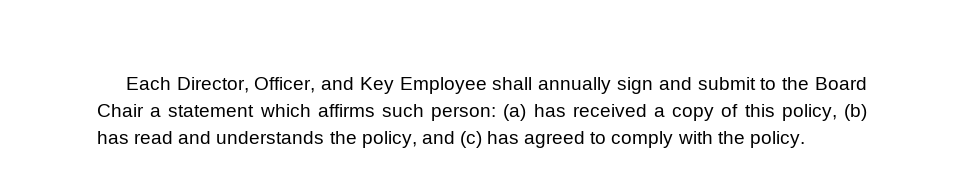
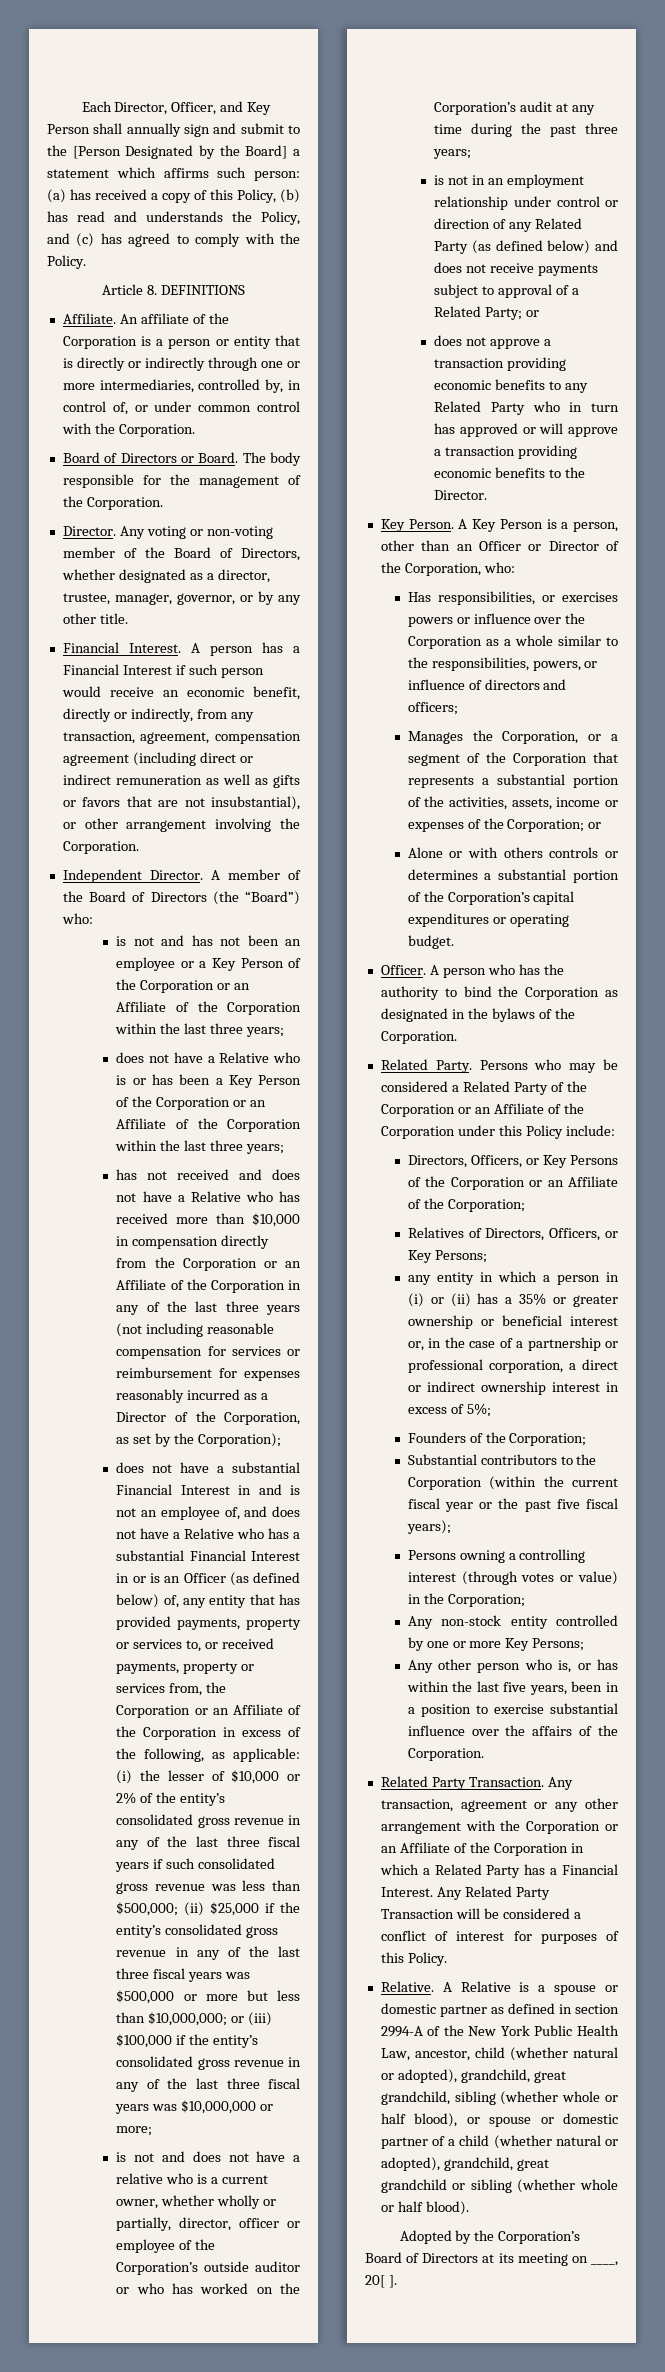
- Each Director, Officer, and Key Employee shall annually sign and submit to the Board Chair a statement which affirms such person: (a) has received a copy of this policy, (b) has read and understands the policy, and (c) has agreed to comply with the policy.
+ Each Director, Officer, and Key Person shall annually sign and submit to the [Person Designated by the Board] a statement which affirms such person: (a) has received a copy of this Policy, (b) has read and understands the Policy, and (c) has agreed to comply with the Policy.
+ Article 8. DEFINITIONS
+ Affiliate. An affiliate of the Corporation is a person or entity that is directly or indirectly through one or more intermediaries, controlled by, in control of, or under common control with the Corporation.
+ Board of Directors or Board. The body responsible for the management of the Corporation.
+ Director. Any voting or non-voting member of the Board of Directors, whether designated as a director, trustee, manager, governor, or by any other title.
+ Financial Interest. A person has a Financial Interest if such person would receive an economic benefit, directly or indirectly, from any transaction, agreement, compensation agreement (including direct or indirect remuneration as well as gifts or favors that are not insubstantial), or other arrangement involving the Corporation.
+ Independent Director. A member of the Board of Directors (the “Board”) who:
+ is not and has not been an employee or a Key Person of the Corporation or an Affiliate of the Corporation within the last three years;
+ does not have a Relative who is or has been a Key Person of the Corporation or an Affiliate of the Corporation within the last three years;
+ has not received and does not have a Relative who has received more than $10,000 in compensation directly from the Corporation or an Affiliate of the Corporation in any of the last three years (not including reasonable compensation for services or reimbursement for expenses reasonably incurred as a Director of the Corporation, as set by the Corporation);
+ does not have a substantial Financial Interest in and is not an employee of, and does not have a Relative who has a substantial Financial Interest in or is an Officer (as defined below) of, any entity that has provided payments, property or services to, or received payments, property or services from, the Corporation or an Affiliate of the Corporation in excess of the following, as applicable: (i) the lesser of $10,000 or 2% of the entity’s consolidated gross revenue in any of the last three fiscal years if such consolidated gross revenue was less than $500,000; (ii) $25,000 if the entity’s consolidated gross revenue in any of the last three fiscal years was $500,000 or more but less than $10,000,000; or (iii) $100,000 if the entity’s consolidated gross revenue in any of the last three fiscal years was $10,000,000 or more;
+ is not and does not have a relative who is a current owner, whether wholly or partially, director, officer or employee of the Corporation’s outside auditor or who has worked on the Corporation’s audit at any time during the past three years;
+ is not in an employment relationship under control or direction of any Related Party (as defined below) and does not receive payments subject to approval of a Related Party; or
+ does not approve a transaction providing economic benefits to any Related Party who in turn has approved or will approve a transaction providing economic benefits to the Director.
+ Key Person. A Key Person is a person, other than an Officer or Director of the Corporation, who:
+ Has responsibilities, or exercises powers or influence over the Corporation as a whole similar to the responsibilities, powers, or influence of directors and officers;
+ Manages the Corporation, or a segment of the Corporation that represents a substantial portion of the activities, assets, income or expenses of the Corporation; or
+ Alone or with others controls or determines a substantial portion of the Corporation’s capital expenditures or operating budget.
+ Officer. A person who has the authority to bind the Corporation as designated in the bylaws of the Corporation.
+ Related Party. Persons who may be considered a Related Party of the Corporation or an Affiliate of the Corporation under this Policy include:
+ Directors, Officers, or Key Persons of the Corporation or an Affiliate of the Corporation;
+ Relatives of Directors, Officers, or Key Persons;
+ any entity in which a person in (i) or (ii) has a 35% or greater ownership or beneficial interest or, in the case of a partnership or professional corporation, a direct or indirect ownership interest in excess of 5%;
+ Founders of the Corporation;
+ Substantial contributors to the Corporation (within the current fiscal year or the past five fiscal years);
+ Persons owning a controlling interest (through votes or value) in the Corporation;
+ Any non-stock entity controlled by one or more Key Persons;
+ Any other person who is, or has within the last five years, been in a position to exercise substantial influence over the affairs of the Corporation.
+ Related Party Transaction. Any transaction, agreement or any other arrangement with the Corporation or an Affiliate of the Corporation in which a Related Party has a Financial Interest. Any Related Party Transaction will be considered a conflict of interest for purposes of this Policy.
+ Relative. A Relative is a spouse or domestic partner as defined in section 2994-A of the New York Public Health Law, ancestor, child (whether natural or adopted), grandchild, great grandchild, sibling (whether whole or half blood), or spouse or domestic partner of a child (whether natural or adopted), grandchild, great grandchild or sibling (whether whole or half blood).
+ Adopted by the Corporation’s Board of Directors at its meeting on ____, 20[ ].

